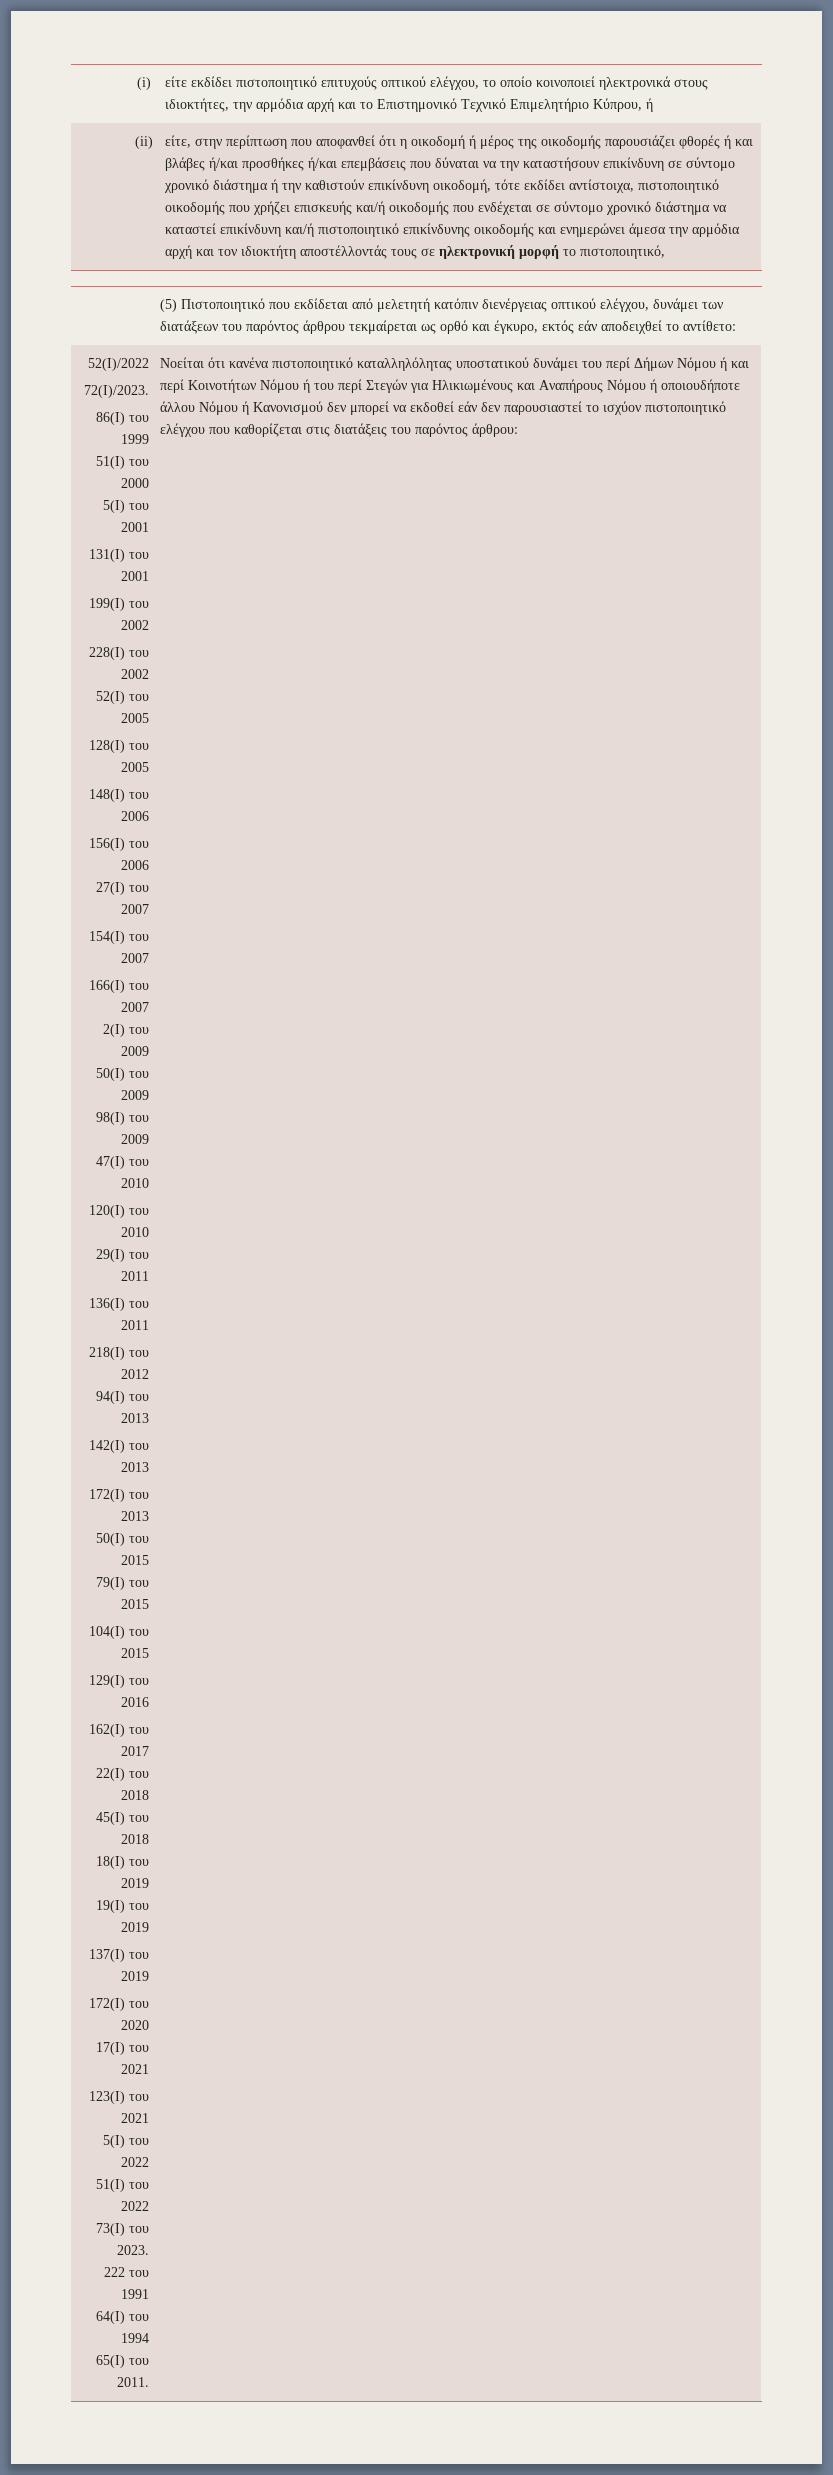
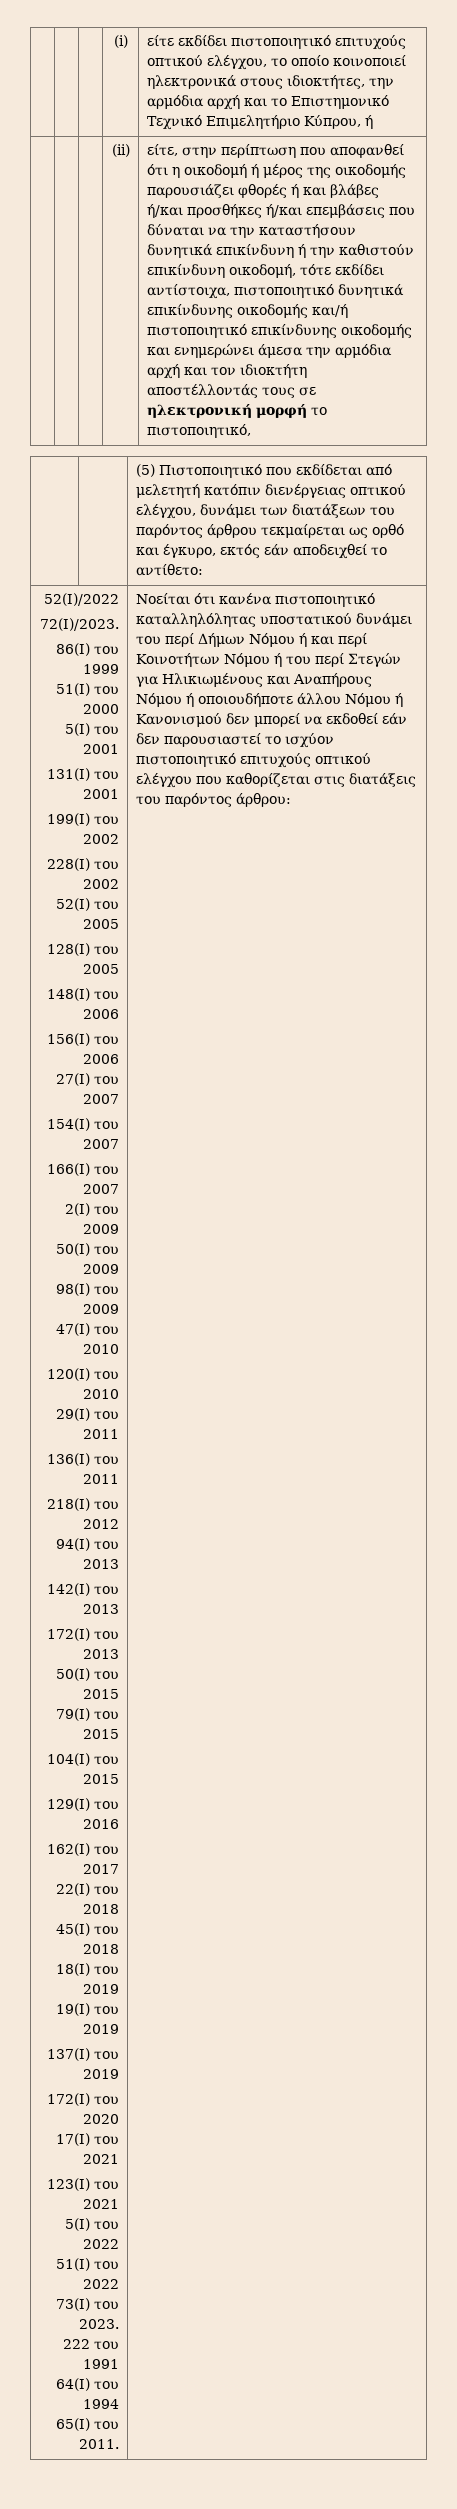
- είτε, στην περίπτωση που αποφανθεί ότι η οικοδομή ή μέρος της οικοδομής παρουσιάζει φθορές ή και βλάβες ή/και προσθήκες ή/και επεμβάσεις που δύναται να την καταστήσουν επικίνδυνη σε σύντομο χρονικό διάστημα ή την καθιστούν επικίνδυνη οικοδομή, τότε εκδίδει αντίστοιχα, πιστοποιητικό οικοδομής που χρήζει επισκευής και/ή οικοδομής που ενδέχεται σε σύντομο χρονικό διάστημα να καταστεί επικίνδυνη και/ή πιστοποιητικό επικίνδυνης οικοδομής και ενημερώνει άμεσα την αρμόδια αρχή και τον ιδιοκτήτη αποστέλλοντάς τους σε ηλεκτρονική μορφή το πιστοποιητικό,
+ είτε, στην περίπτωση που αποφανθεί ότι η οικοδομή ή μέρος της οικοδομής παρουσιάζει φθορές ή και βλάβες ή/και προσθήκες ή/και επεμβάσεις που δύναται να την καταστήσουν δυνητικά επικίνδυνη ή την καθιστούν επικίνδυνη οικοδομή, τότε εκδίδει αντίστοιχα, πιστοποιητικό δυνητικά επικίνδυνης οικοδομής και/ή πιστοποιητικό επικίνδυνης οικοδομής και ενημερώνει άμεσα την αρμόδια αρχή και τον ιδιοκτήτη αποστέλλοντάς τους σε ηλεκτρονική μορφή το πιστοποιητικό,
- Νοείται ότι κανένα πιστοποιητικό καταλληλόλητας υποστατικού δυνάμει του περί Δήμων Νόμου ή και περί Κοινοτήτων Νόμου ή του περί Στεγών για Ηλικιωμένους και Αναπήρους Νόμου ή οποιουδήποτε άλλου Νόμου ή Κανονισμού δεν μπορεί να εκδοθεί εάν δεν παρουσιαστεί το ισχύον πιστοποιητικό ελέγχου που καθορίζεται στις διατάξεις του παρόντος άρθρου:
+ Νοείται ότι κανένα πιστοποιητικό καταλληλόλητας υποστατικού δυνάμει του περί Δήμων Νόμου ή και περί Κοινοτήτων Νόμου ή του περί Στεγών για Ηλικιωμένους και Αναπήρους Νόμου ή οποιουδήποτε άλλου Νόμου ή Κανονισμού δεν μπορεί να εκδοθεί εάν δεν παρουσιαστεί το ισχύον πιστοποιητικό επιτυχούς οπτικού ελέγχου που καθορίζεται στις διατάξεις του παρόντος άρθρου:

